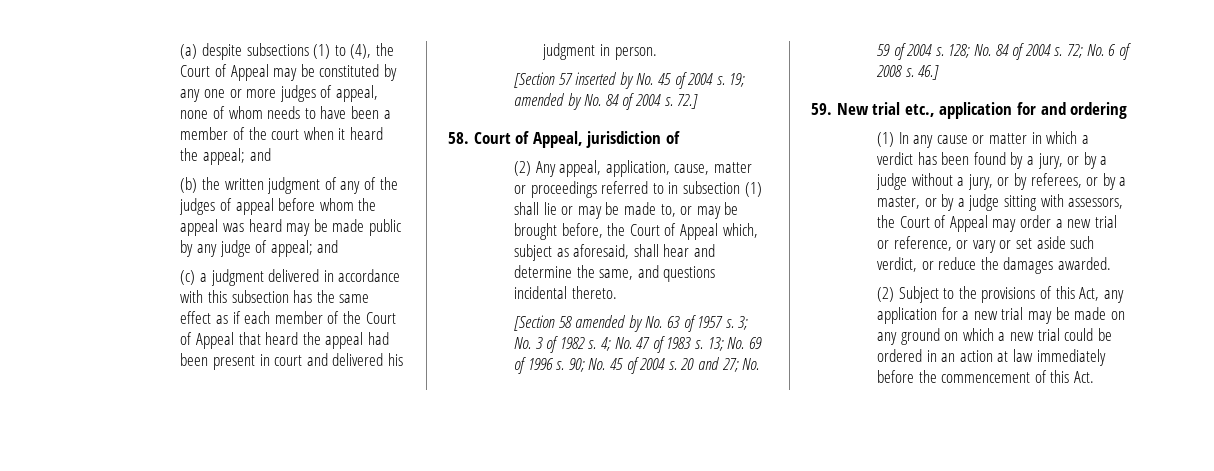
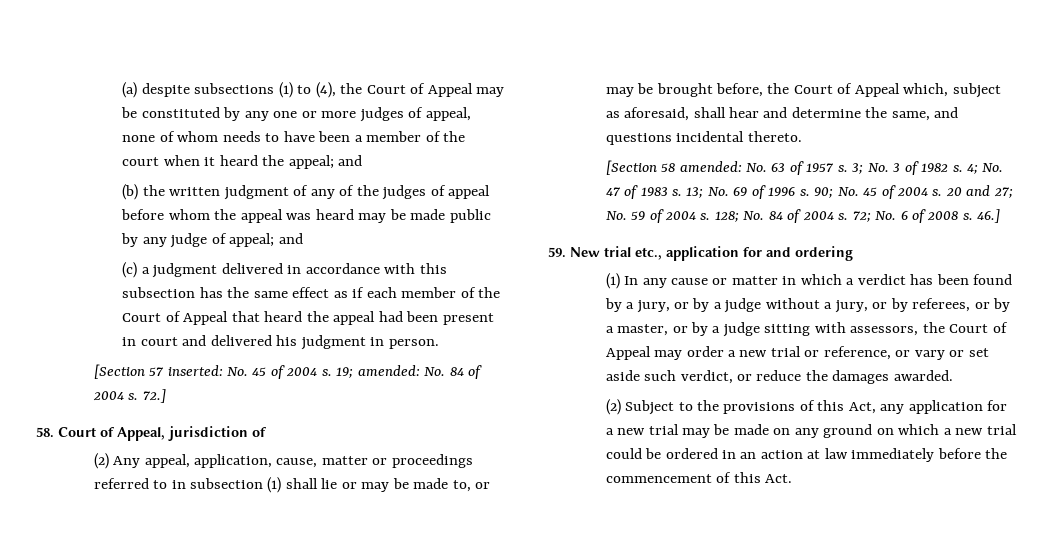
- [Section 57 inserted by No. 45 of 2004 s.
+ [Section 57 inserted: No. 45 of 2004 s.
- 19; amended by No. 84 of 2004 s.
+ 19; amended: No. 84 of 2004 s.
- [Section 58 amended by No. 63 of 1957 s.
+ [Section 58 amended: No. 63 of 1957 s.

